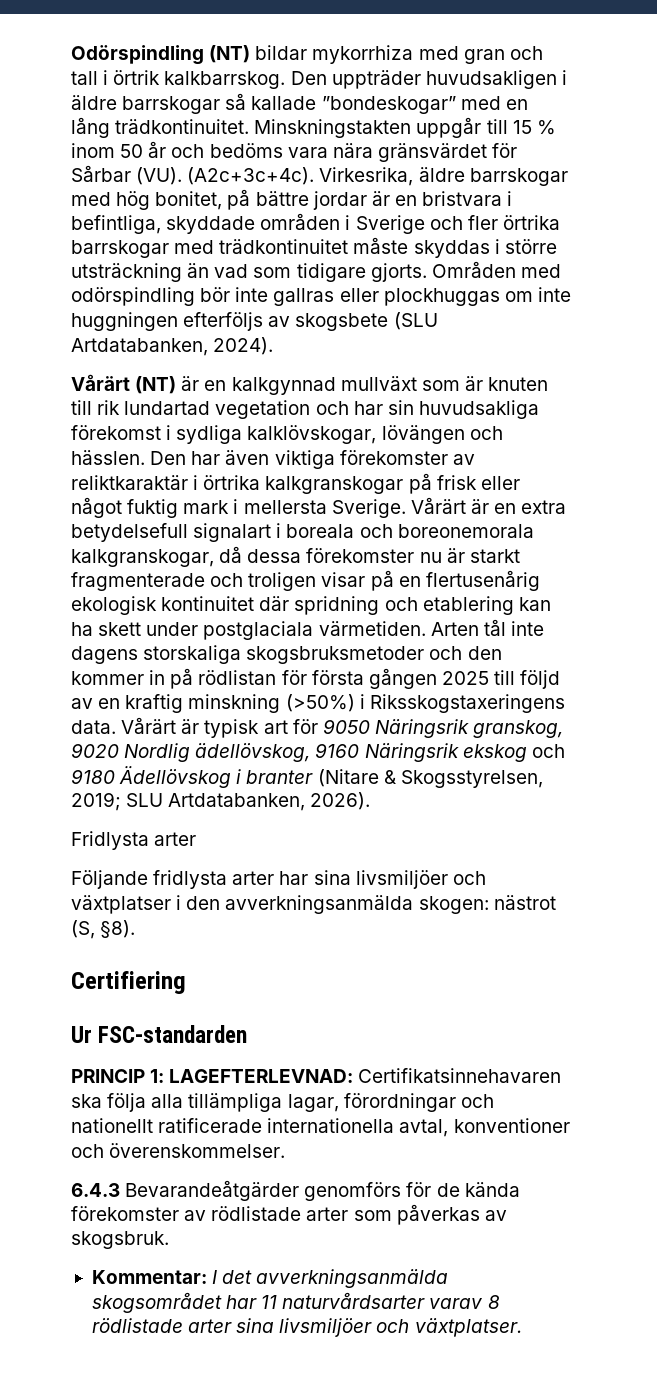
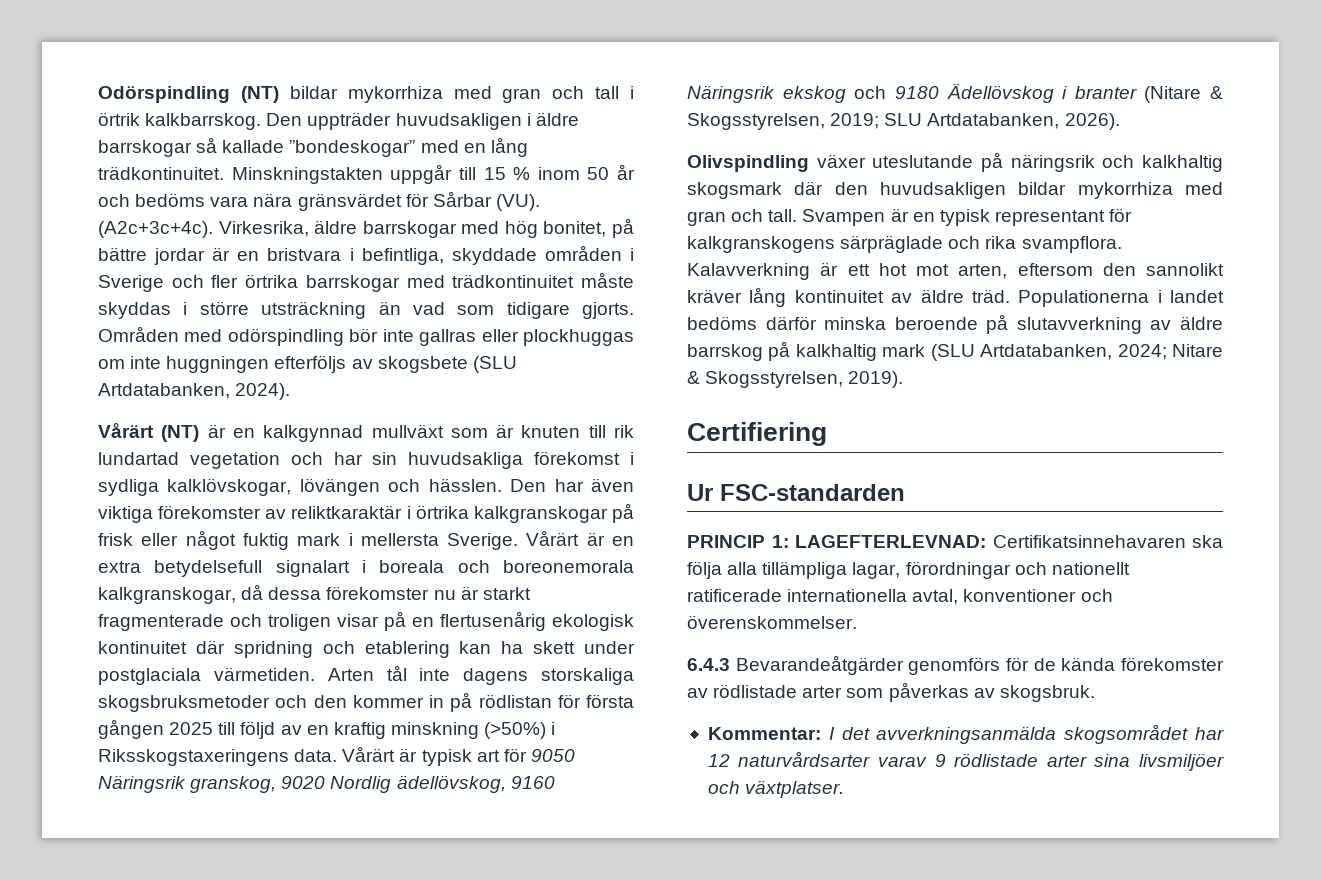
- Fridlysta arter
- Följande fridlysta arter har sina livsmiljöer och växtplatser i den avverkningsanmälda skogen: nästrot (S, §8).
+ Olivspindling växer uteslutande på näringsrik och kalkhaltig skogsmark där den huvudsakligen bildar mykorrhiza med gran och tall. Svampen är en typisk representant för kalkgranskogens särpräglade och rika svampflora. Kalavverkning är ett hot mot arten, eftersom den sannolikt kräver lång kontinuitet av äldre träd. Populationerna i landet bedöms därför minska beroende på slutavverkning av äldre barrskog på kalkhaltig mark (SLU Artdatabanken, 2024; Nitare & Skogsstyrelsen, 2019).
- Kommentar: I det avverkningsanmälda skogsområdet har 11 naturvårdsarter varav 8 rödlistade arter sina livsmiljöer och växtplatser.
+ Kommentar: I det avverkningsanmälda skogsområdet har 12 naturvårdsarter varav 9 rödlistade arter sina livsmiljöer och växtplatser.

